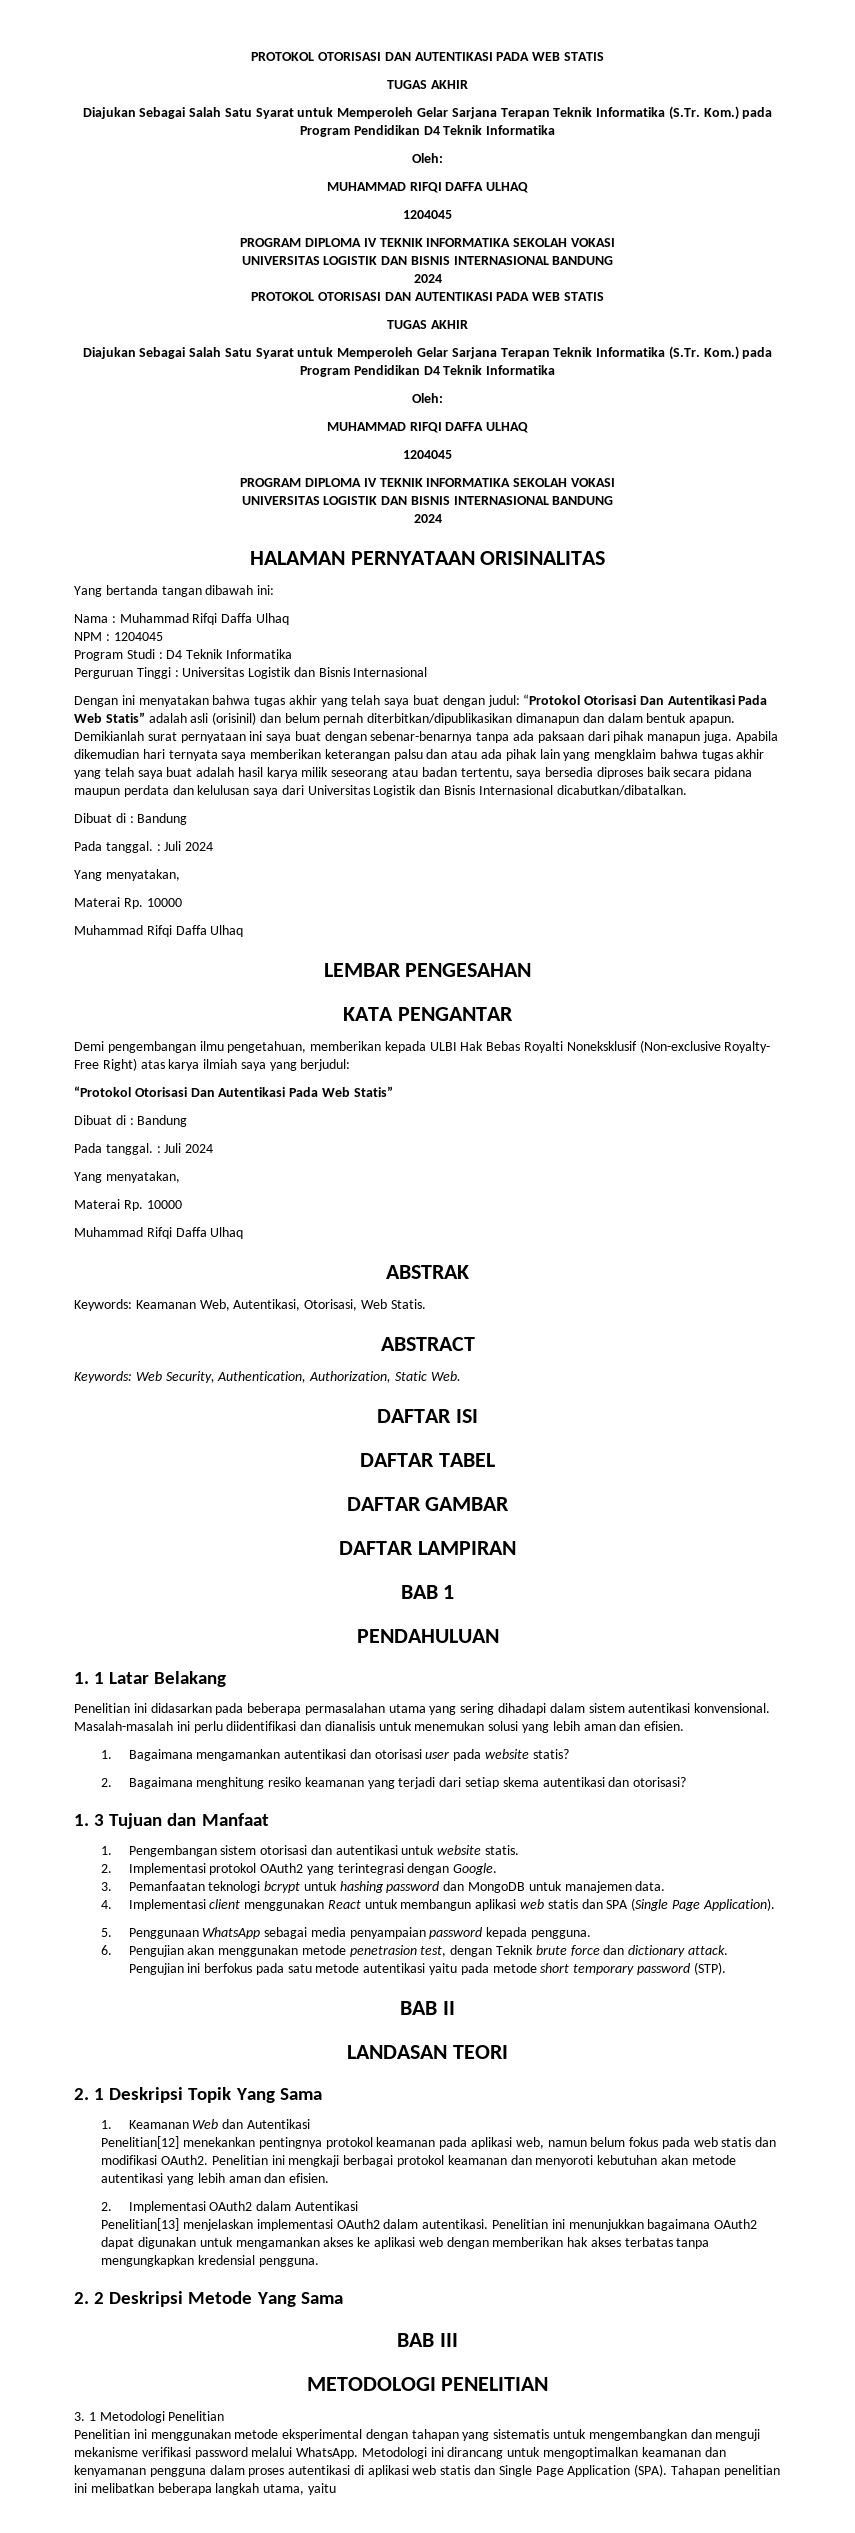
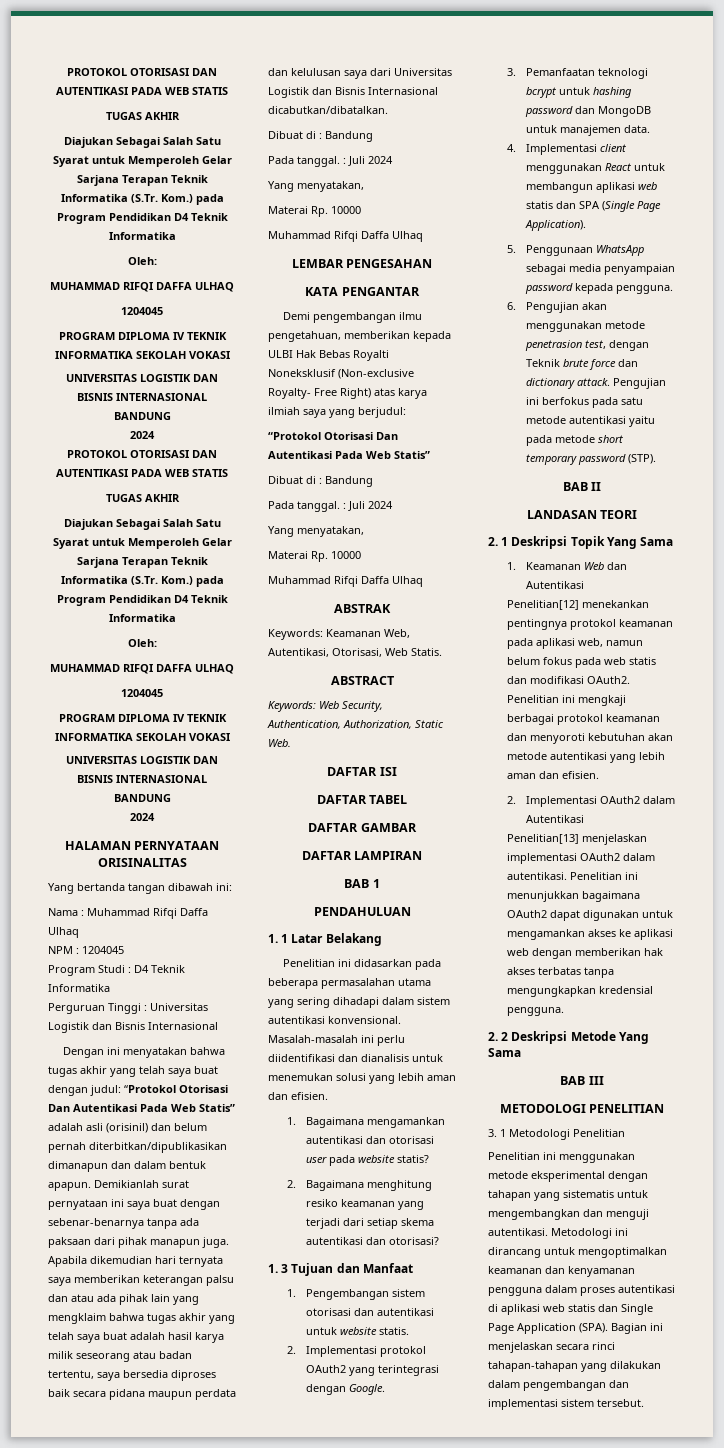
- Penelitian ini menggunakan metode eksperimental dengan tahapan yang sistematis untuk mengembangkan dan menguji mekanisme verifikasi password melalui WhatsApp.
+ Penelitian ini menggunakan metode eksperimental dengan tahapan yang sistematis untuk mengembangkan dan menguji autentikasi.
- Tahapan penelitian ini melibatkan beberapa langkah utama, yaitu
+ Bagian ini menjelaskan secara rinci tahapan-tahapan yang dilakukan dalam pengembangan dan implementasi sistem tersebut.

